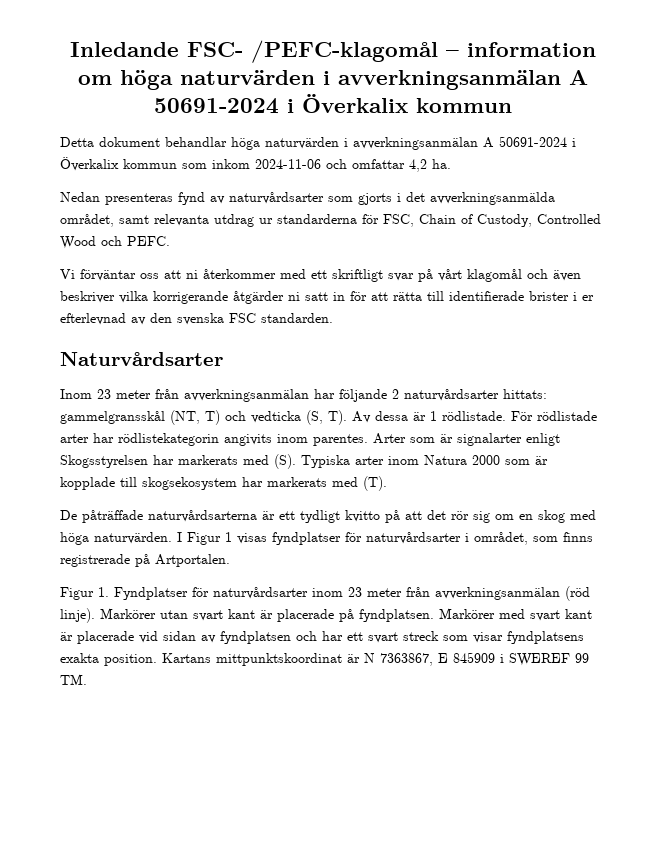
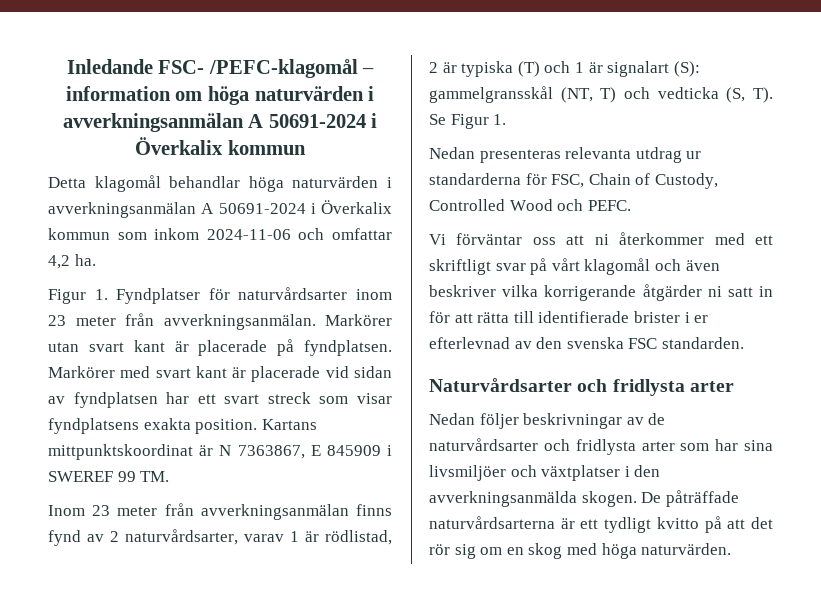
- Detta dokument behandlar höga naturvärden i avverkningsanmälan A 50691-2024 i Överkalix kommun som inkom 2024-11-06 och omfattar 4,2 ha.
+ Detta klagomål behandlar höga naturvärden i avverkningsanmälan A 50691-2024 i Överkalix kommun som inkom 2024-11-06 och omfattar 4,2 ha.
- Nedan presenteras fynd av naturvårdsarter som gjorts i det avverkningsanmälda området, samt relevanta utdrag ur standarderna för FSC, Chain of Custody, Controlled Wood och PEFC.
+ Figur 1. Fyndplatser för naturvårdsarter inom 23 meter från avverkningsanmälan. Markörer utan svart kant är placerade på fyndplatsen. Markörer med svart kant är placerade vid sidan av fyndplatsen har ett svart streck som visar fyndplatsens exakta position. Kartans mittpunktskoordinat är N 7363867, E 845909 i SWEREF 99 TM.
+ Inom 23 meter från avverkningsanmälan finns fynd av 2 naturvårdsarter, varav 1 är rödlistad, 2 är typiska (T) och 1 är signalart (S): gammelgransskål (NT, T) och vedticka (S, T). Se Figur 1.
+ Nedan presenteras relevanta utdrag ur standarderna för FSC, Chain of Custody, Controlled Wood och PEFC.
- Naturvårdsarter
- Inom 23 meter från avverkningsanmälan har följande 2 naturvårdsarter hittats: gammelgransskål (NT, T) och vedticka (S, T). Av dessa är 1 rödlistade. För rödlistade arter har rödlistekategorin angivits inom parentes. Arter som är signalarter enligt Skogsstyrelsen har markerats med (S). Typiska arter inom Natura 2000 som är kopplade till skogsekosystem har markerats med (T).
- De påträffade naturvårdsarterna är ett tydligt kvitto på att det rör sig om en skog med höga naturvärden. I Figur 1 visas fyndplatser för naturvårdsarter i området, som finns registrerade på Artportalen.
- Figur 1. Fyndplatser för naturvårdsarter inom 23 meter från avverkningsanmälan (röd linje). Markörer utan svart kant är placerade på fyndplatsen. Markörer med svart kant är placerade vid sidan av fyndplatsen och har ett svart streck som visar fyndplatsens exakta position. Kartans mittpunktskoordinat är N 7363867, E 845909 i SWEREF 99 TM.
+ Naturvårdsarter och fridlysta arter
+ Nedan följer beskrivningar av de naturvårdsarter och fridlysta arter som har sina livsmiljöer och växtplatser i den avverkningsanmälda skogen. De påträffade naturvårdsarterna är ett tydligt kvitto på att det rör sig om en skog med höga naturvärden.

